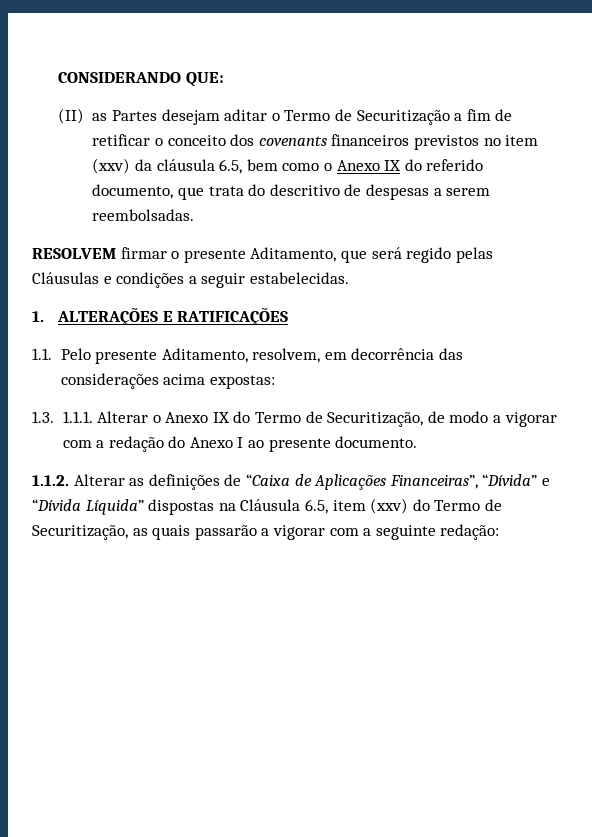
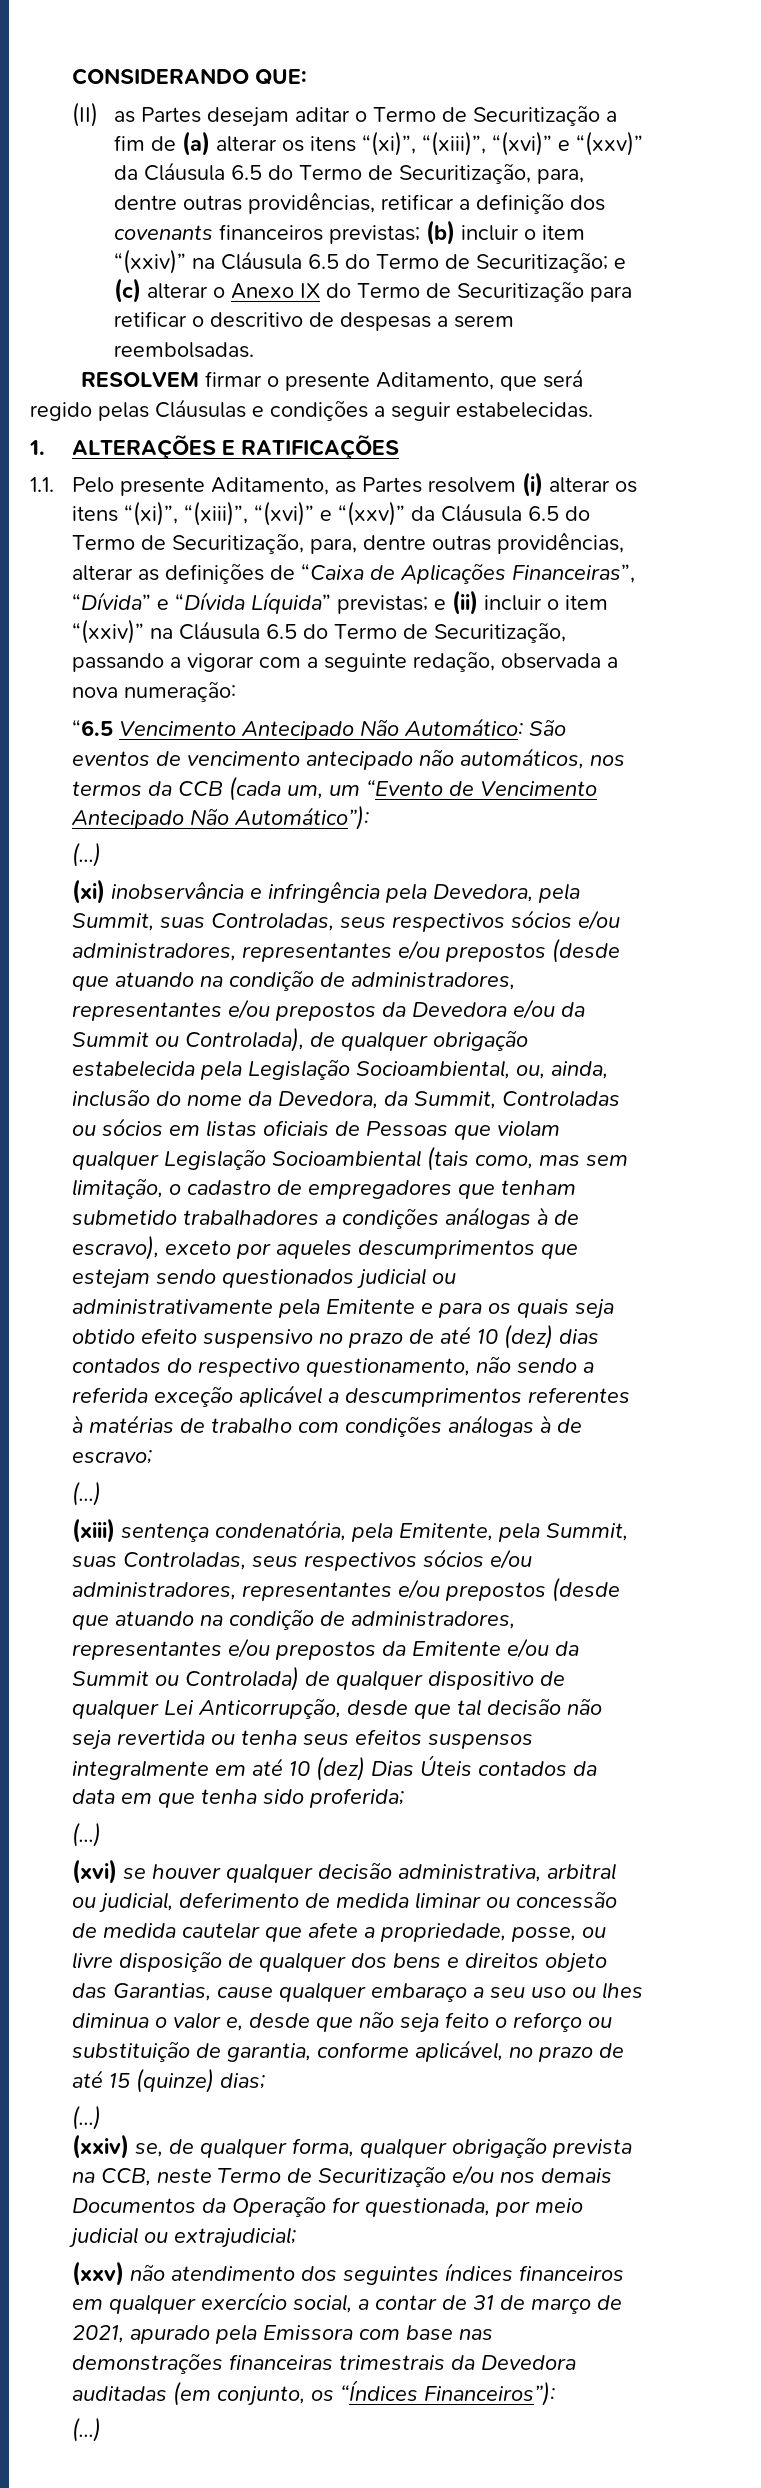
- (II) as Partes desejam aditar o Termo de Securitização a fim de retificar o conceito dos covenants financeiros previstos no item (xxv) da cláusula 6.5, bem como o Anexo IX do referido documento, que trata do descritivo de despesas a serem reembolsadas.
+ (II) as Partes desejam aditar o Termo de Securitização a fim de (a) alterar os itens “(xi)”, “(xiii)”, “(xvi)” e “(xxv)” da Cláusula 6.5 do Termo de Securitização, para, dentre outras providências, retificar a definição dos covenants financeiros previstas; (b) incluir o item “(xxiv)” na Cláusula 6.5 do Termo de Securitização; e (c) alterar o Anexo IX do Termo de Securitização para retificar o descritivo de despesas a serem reembolsadas.
- 1.1. Pelo presente Aditamento, resolvem, em decorrência das considerações acima expostas:
- 1.3. 1.1.1. Alterar o Anexo IX do Termo de Securitização, de modo a vigorar com a redação do Anexo I ao presente documento.
- 1.1.2. Alterar as definições de “Caixa de Aplicações Financeiras”, “Dívida” e “Dívida Líquida” dispostas na Cláusula 6.5, item (xxv) do Termo de Securitização, as quais passarão a vigorar com a seguinte redação:
+ 1.1. Pelo presente Aditamento, as Partes resolvem (i) alterar os itens “(xi)”, “(xiii)”, “(xvi)” e “(xxv)” da Cláusula 6.5 do Termo de Securitização, para, dentre outras providências, alterar as definições de “Caixa de Aplicações Financeiras”, “Dívida” e “Dívida Líquida” previstas; e (ii) incluir o item “(xxiv)” na Cláusula 6.5 do Termo de Securitização, passando a vigorar com a seguinte redação, observada a nova numeração:
+ “6.5 Vencimento Antecipado Não Automático: São eventos de vencimento antecipado não automáticos, nos termos da CCB (cada um, um “Evento de Vencimento Antecipado Não Automático”):
+ (...)
+ (xi) inobservância e infringência pela Devedora, pela Summit, suas Controladas, seus respectivos sócios e/ou administradores, representantes e/ou prepostos (desde que atuando na condição de administradores, representantes e/ou prepostos da Devedora e/ou da Summit ou Controlada), de qualquer obrigação estabelecida pela Legislação Socioambiental, ou, ainda, inclusão do nome da Devedora, da Summit, Controladas ou sócios em listas oficiais de Pessoas que violam qualquer Legislação Socioambiental (tais como, mas sem limitação, o cadastro de empregadores que tenham submetido trabalhadores a condições análogas à de escravo), exceto por aqueles descumprimentos que estejam sendo questionados judicial ou administrativamente pela Emitente e para os quais seja obtido efeito suspensivo no prazo de até 10 (dez) dias contados do respectivo questionamento, não sendo a referida exceção aplicável a descumprimentos referentes à matérias de trabalho com condições análogas à de escravo;
+ (...)
+ (xiii) sentença condenatória, pela Emitente, pela Summit, suas Controladas, seus respectivos sócios e/ou administradores, representantes e/ou prepostos (desde que atuando na condição de administradores, representantes e/ou prepostos da Emitente e/ou da Summit ou Controlada) de qualquer dispositivo de qualquer Lei Anticorrupção, desde que tal decisão não seja revertida ou tenha seus efeitos suspensos integralmente em até 10 (dez) Dias Úteis contados da data em que tenha sido proferida;
+ (...)
+ (xvi) se houver qualquer decisão administrativa, arbitral ou judicial, deferimento de medida liminar ou concessão de medida cautelar que afete a propriedade, posse, ou livre disposição de qualquer dos bens e direitos objeto das Garantias, cause qualquer embaraço a seu uso ou lhes diminua o valor e, desde que não seja feito o reforço ou substituição de garantia, conforme aplicável, no prazo de até 15 (quinze) dias;
+ (...)
+ (xxiv) se, de qualquer forma, qualquer obrigação prevista na CCB, neste Termo de Securitização e/ou nos demais Documentos da Operação for questionada, por meio judicial ou extrajudicial;
+ (xxv) não atendimento dos seguintes índices financeiros em qualquer exercício social, a contar de 31 de março de 2021, apurado pela Emissora com base nas demonstrações financeiras trimestrais da Devedora auditadas (em conjunto, os “Índices Financeiros”):
+ (...)

